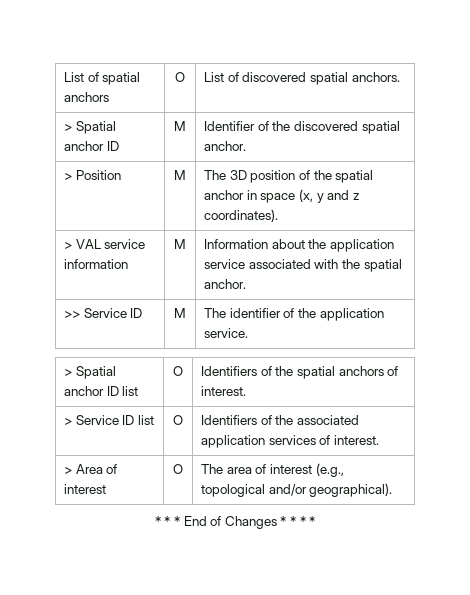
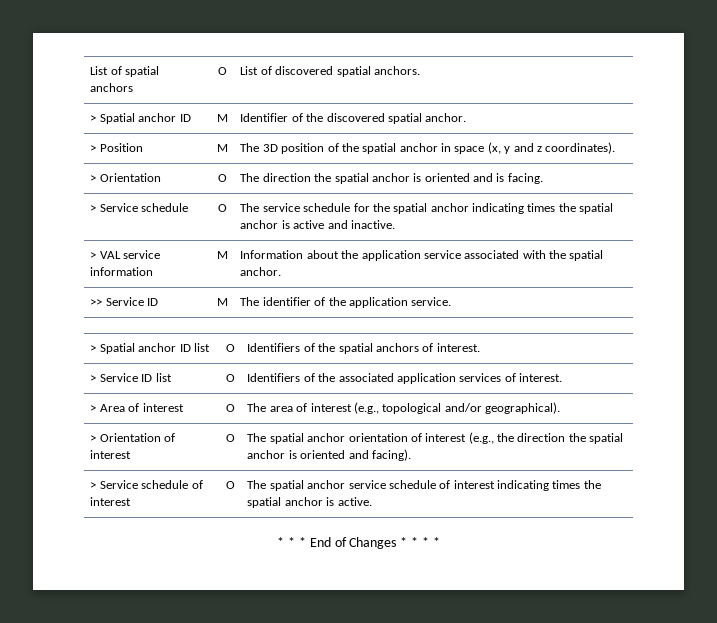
+ > Orientation | O | The direction the spatial anchor is oriented and is facing.
+ > Service schedule | O | The service schedule for the spatial anchor indicating times the spatial anchor is active and inactive.
+ > Orientation of interest | O | The spatial anchor orientation of interest (e.g., the direction the spatial anchor is oriented and facing).
+ > Service schedule of interest | O | The spatial anchor service schedule of interest indicating times the spatial anchor is active.

